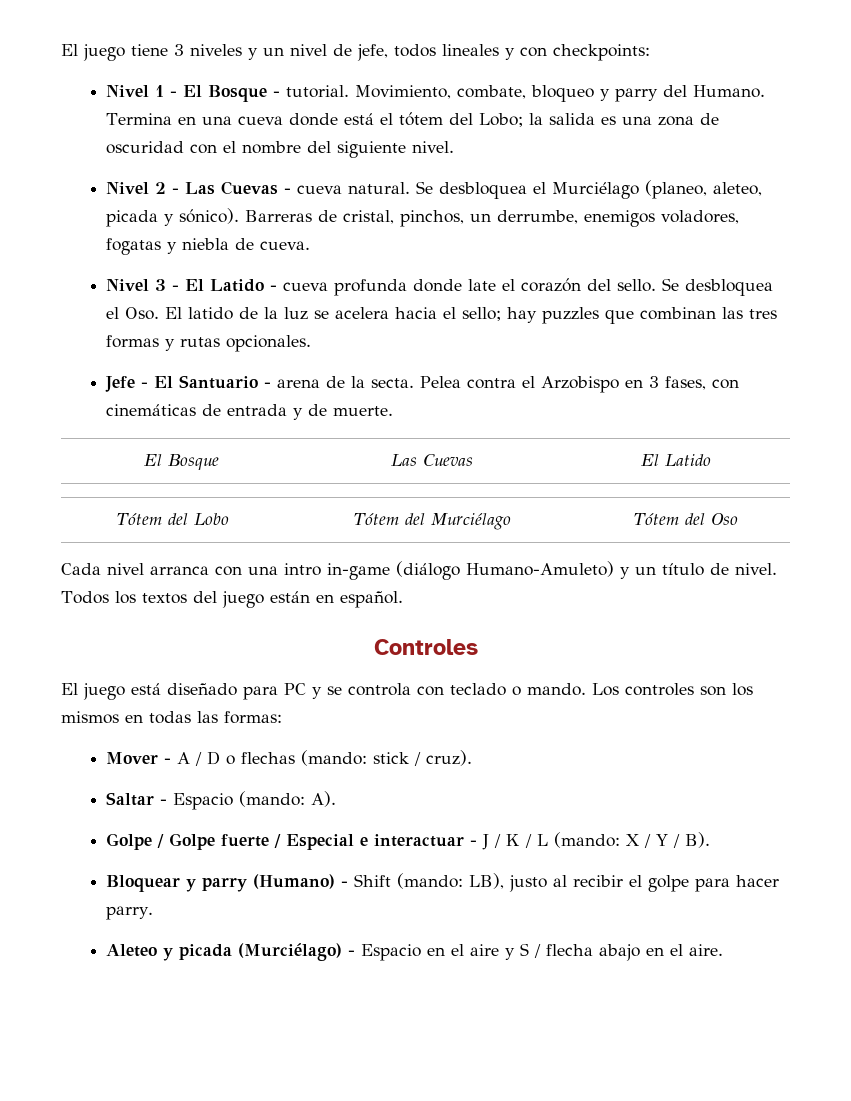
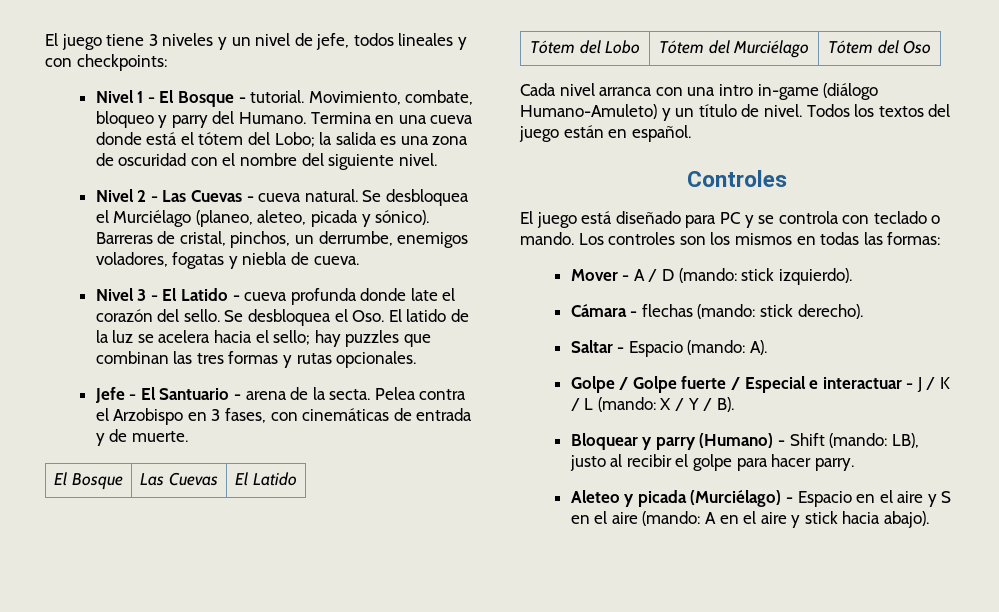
- Mover - A / D o flechas (mando: stick / cruz).
+ Mover - A / D (mando: stick izquierdo).
+ Cámara - flechas (mando: stick derecho).
- Aleteo y picada (Murciélago) - Espacio en el aire y S / flecha abajo en el aire.
+ Aleteo y picada (Murciélago) - Espacio en el aire y S en el aire (mando: A en el aire y stick hacia abajo).

